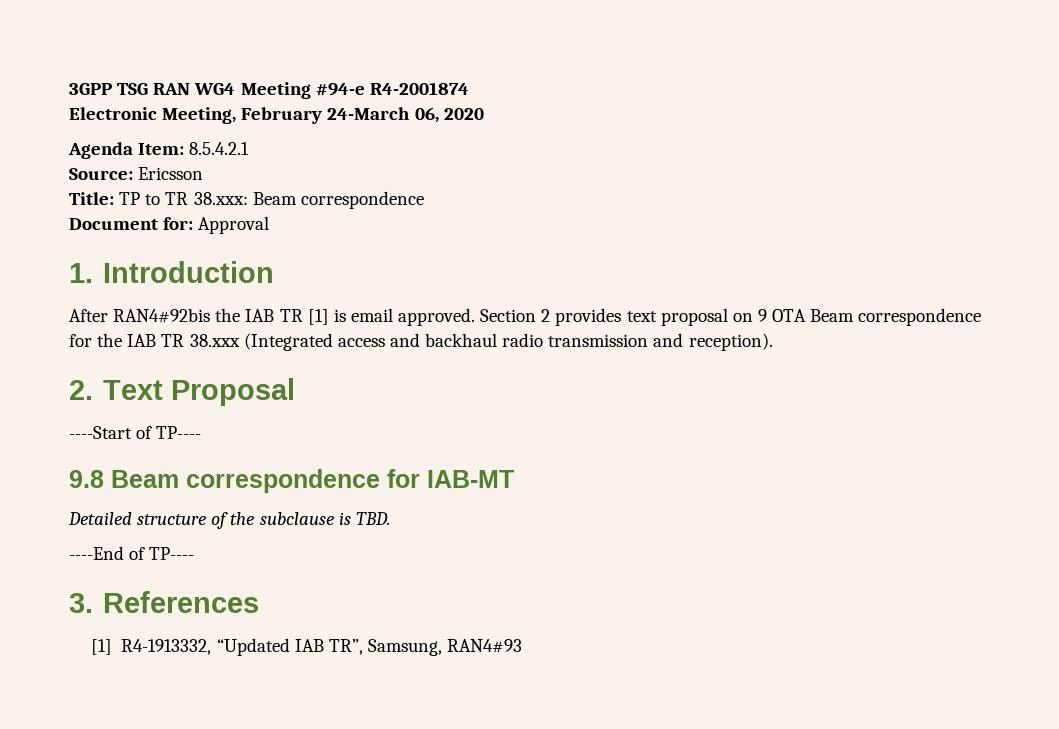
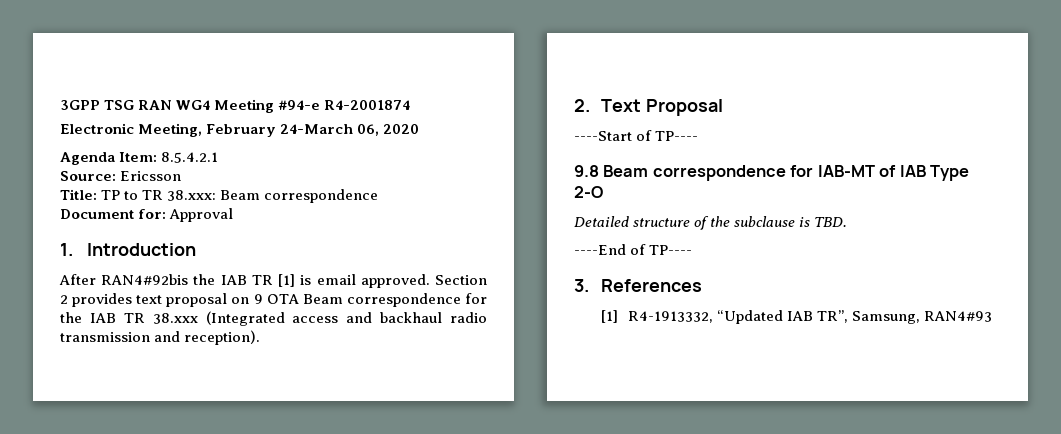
- 9.8 Beam correspondence for IAB-MT
+ 9.8 Beam correspondence for IAB-MT of IAB Type 2-O

